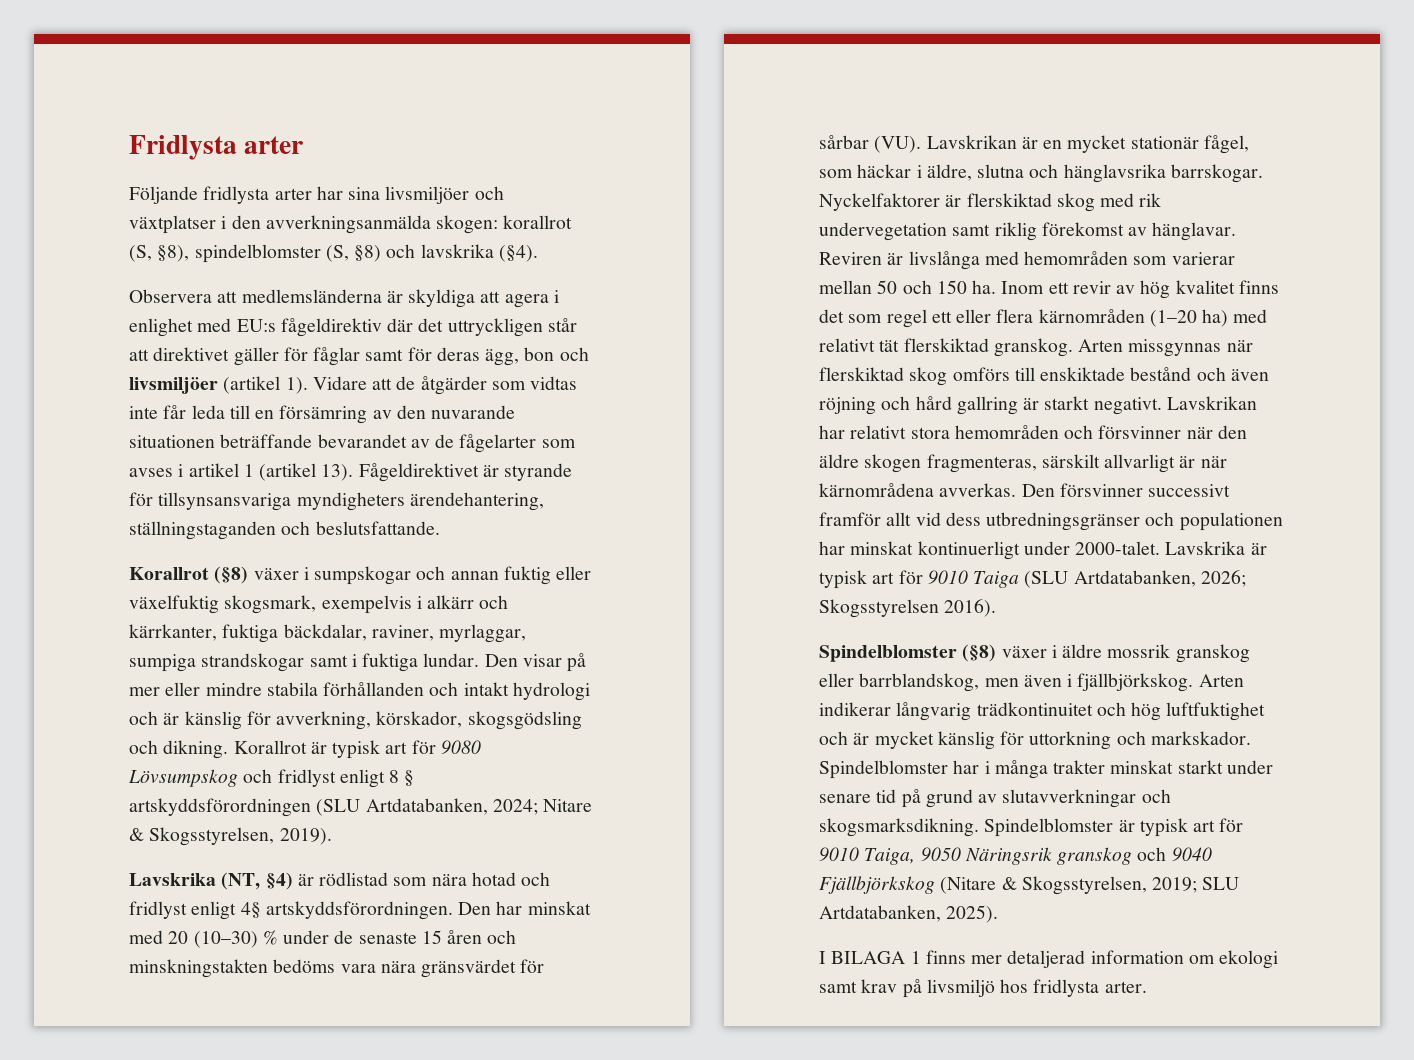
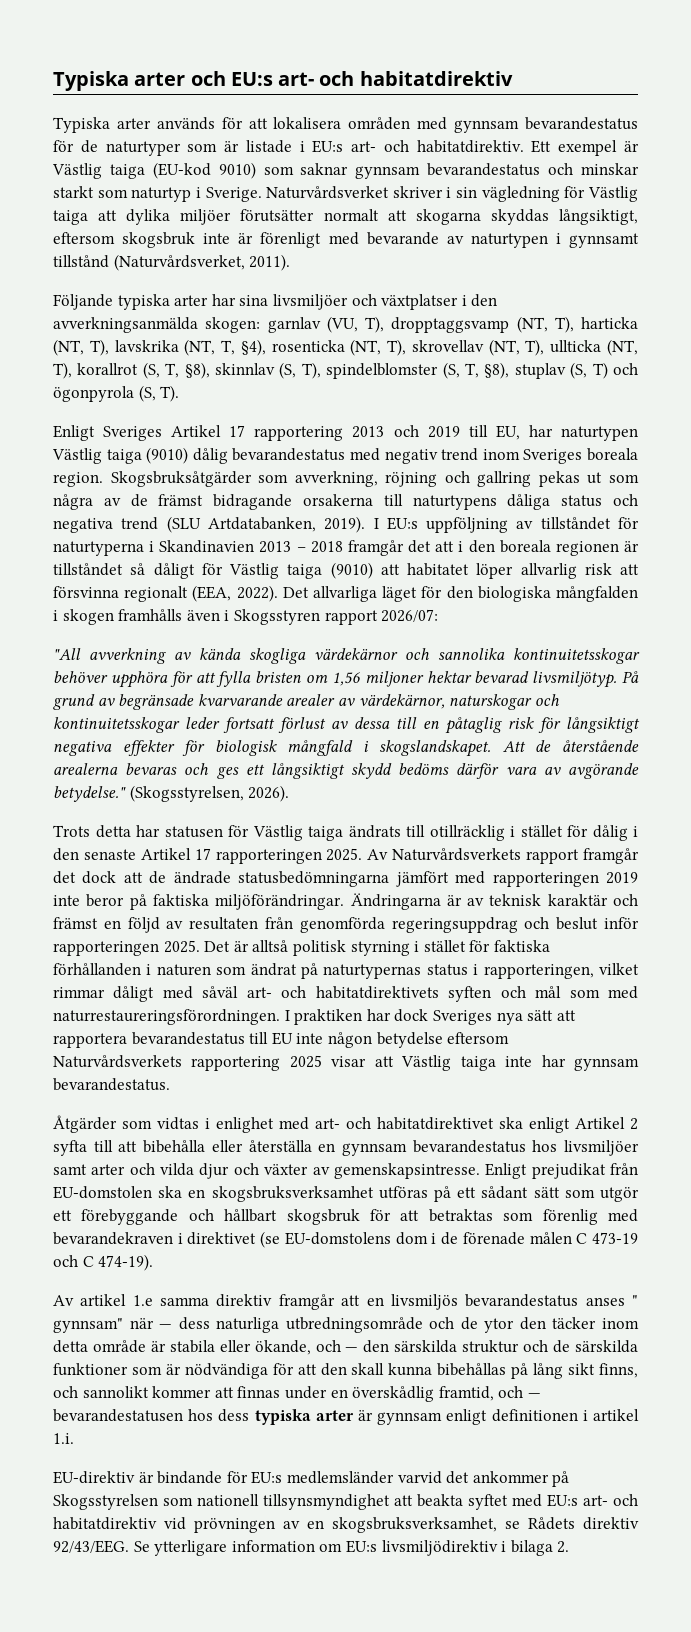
- Fridlysta arter
+ Typiska arter och EU:s art- och habitatdirektiv
+ Typiska arter används för att lokalisera områden med gynnsam bevarandestatus för de naturtyper som är listade i EU:s art- och habitatdirektiv. Ett exempel är Västlig taiga (EU-kod 9010) som saknar gynnsam bevarandestatus och minskar starkt som naturtyp i Sverige. Naturvårdsverket skriver i sin vägledning för Västlig taiga att dylika miljöer förutsätter normalt att skogarna skyddas långsiktigt, eftersom skogsbruk inte är förenligt med bevarande av naturtypen i gynnsamt tillstånd (Naturvårdsverket, 2011).
- Följande fridlysta arter har sina livsmiljöer och växtplatser i den avverkningsanmälda skogen: korallrot (S, §8), spindelblomster (S, §8) och lavskrika (§4).
- Observera att medlemsländerna är skyldiga att agera i enlighet med EU:s fågeldirektiv där det uttryckligen står att direktivet gäller för fåglar samt för deras ägg, bon och livsmiljöer (artikel 1). Vidare att de åtgärder som vidtas inte får leda till en försämring av den nuvarande situationen beträffande bevarandet av de fågelarter som avses i artikel 1 (artikel 13). Fågeldirektivet är styrande för tillsynsansvariga myndigheters ärendehantering, ställningstaganden och beslutsfattande.
- Korallrot (§8) växer i sumpskogar och annan fuktig eller växelfuktig skogsmark, exempelvis i alkärr och kärrkanter, fuktiga bäckdalar, raviner, myrlaggar, sumpiga strandskogar samt i fuktiga lundar. Den visar på mer eller mindre stabila förhållanden och intakt hydrologi och är känslig för avverkning, körskador, skogsgödsling och dikning. Korallrot är typisk art för 9080 Lövsumpskog och fridlyst enligt 8 § artskyddsförordningen (SLU Artdatabanken, 2024; Nitare & Skogsstyrelsen, 2019).
- Lavskrika (NT, §4) är rödlistad som nära hotad och fridlyst enligt 4§ artskyddsförordningen. Den har minskat med 20 (10–30) % under de senaste 15 åren och minskningstakten bedöms vara nära gränsvärdet för sårbar (VU). Lavskrikan är en mycket stationär fågel, som häckar i äldre, slutna och hänglavsrika barrskogar. Nyckelfaktorer är flerskiktad skog med rik undervegetation samt riklig förekomst av hänglavar. Reviren är livslånga med hemområden som varierar mellan 50 och 150 ha. Inom ett revir av hög kvalitet finns det som regel ett eller flera kärnområden (1–20 ha) med relativt tät flerskiktad granskog. Arten missgynnas när flerskiktad skog omförs till enskiktade bestånd och även röjning och hård gallring är starkt negativt. Lavskrikan har relativt stora hemområden och försvinner när den äldre skogen fragmenteras, särskilt allvarligt är när kärnområdena avverkas. Den försvinner successivt framför allt vid dess utbredningsgränser och populationen har minskat kontinuerligt under 2000-talet. Lavskrika är typisk art för 9010 Taiga (SLU Artdatabanken, 2026; Skogsstyrelsen 2016).
- Spindelblomster (§8) växer i äldre mossrik granskog eller barrblandskog, men även i fjällbjörkskog. Arten indikerar långvarig trädkontinuitet och hög luftfuktighet och är mycket känslig för uttorkning och markskador. Spindelblomster har i många trakter minskat starkt under senare tid på grund av slutavverkningar och skogsmarksdikning. Spindelblomster är typisk art för 9010 Taiga, 9050 Näringsrik granskog och 9040 Fjällbjörkskog (Nitare & Skogsstyrelsen, 2019; SLU Artdatabanken, 2025).
- I BILAGA 1 finns mer detaljerad information om ekologi samt krav på livsmiljö hos fridlysta arter.
+ Följande typiska arter har sina livsmiljöer och växtplatser i den avverkningsanmälda skogen: garnlav (VU, T), dropptaggsvamp (NT, T), harticka (NT, T), lavskrika (NT, T, §4), rosenticka (NT, T), skrovellav (NT, T), ullticka (NT, T), korallrot (S, T, §8), skinnlav (S, T), spindelblomster (S, T, §8), stuplav (S, T) och ögonpyrola (S, T).
+ Enligt Sveriges Artikel 17 rapportering 2013 och 2019 till EU, har naturtypen Västlig taiga (9010) dålig bevarandestatus med negativ trend inom Sveriges boreala region. Skogsbruksåtgärder som avverkning, röjning och gallring pekas ut som några av de främst bidragande orsakerna till naturtypens dåliga status och negativa trend (SLU Artdatabanken, 2019). I EU:s uppföljning av tillståndet för naturtyperna i Skandinavien 2013 – 2018 framgår det att i den boreala regionen är tillståndet så dåligt för Västlig taiga (9010) att habitatet löper allvarlig risk att försvinna regionalt (EEA, 2022). Det allvarliga läget för den biologiska mångfalden i skogen framhålls även i Skogsstyren rapport 2026/07:
+ "All avverkning av kända skogliga värdekärnor och sannolika kontinuitetsskogar behöver upphöra för att fylla bristen om 1,56 miljoner hektar bevarad livsmiljötyp. På grund av begränsade kvarvarande arealer av värdekärnor, naturskogar och kontinuitetsskogar leder fortsatt förlust av dessa till en påtaglig risk för långsiktigt negativa effekter för biologisk mångfald i skogslandskapet. Att de återstående arealerna bevaras och ges ett långsiktigt skydd bedöms därför vara av avgörande betydelse." (Skogsstyrelsen, 2026).
+ Trots detta har statusen för Västlig taiga ändrats till otillräcklig i stället för dålig i den senaste Artikel 17 rapporteringen 2025. Av Naturvårdsverkets rapport framgår det dock att de ändrade statusbedömningarna jämfört med rapporteringen 2019 inte beror på faktiska miljöförändringar. Ändringarna är av teknisk karaktär och främst en följd av resultaten från genomförda regeringsuppdrag och beslut inför rapporteringen 2025. Det är alltså politisk styrning i stället för faktiska förhållanden i naturen som ändrat på naturtypernas status i rapporteringen, vilket rimmar dåligt med såväl art- och habitatdirektivets syften och mål som med naturrestaureringsförordningen. I praktiken har dock Sveriges nya sätt att rapportera bevarandestatus till EU inte någon betydelse eftersom Naturvårdsverkets rapportering 2025 visar att Västlig taiga inte har gynnsam bevarandestatus.
+ Åtgärder som vidtas i enlighet med art- och habitatdirektivet ska enligt Artikel 2 syfta till att bibehålla eller återställa en gynnsam bevarandestatus hos livsmiljöer samt arter och vilda djur och växter av gemenskapsintresse. Enligt prejudikat från EU-domstolen ska en skogsbruksverksamhet utföras på ett sådant sätt som utgör ett förebyggande och hållbart skogsbruk för att betraktas som förenlig med bevarandekraven i direktivet (se EU-domstolens dom i de förenade målen C 473-19 och C 474-19).
+ Av artikel 1.e samma direktiv framgår att en livsmiljös bevarandestatus anses " gynnsam" när — dess naturliga utbredningsområde och de ytor den täcker inom detta område är stabila eller ökande, och — den särskilda struktur och de särskilda funktioner som är nödvändiga för att den skall kunna bibehållas på lång sikt finns, och sannolikt kommer att finnas under en överskådlig framtid, och — bevarandestatusen hos dess typiska arter är gynnsam enligt definitionen i artikel 1.i.
+ EU-direktiv är bindande för EU:s medlemsländer varvid det ankommer på Skogsstyrelsen som nationell tillsynsmyndighet att beakta syftet med EU:s art- och habitatdirektiv vid prövningen av en skogsbruksverksamhet, se Rådets direktiv 92/43/EEG. Se ytterligare information om EU:s livsmiljödirektiv i bilaga 2.

